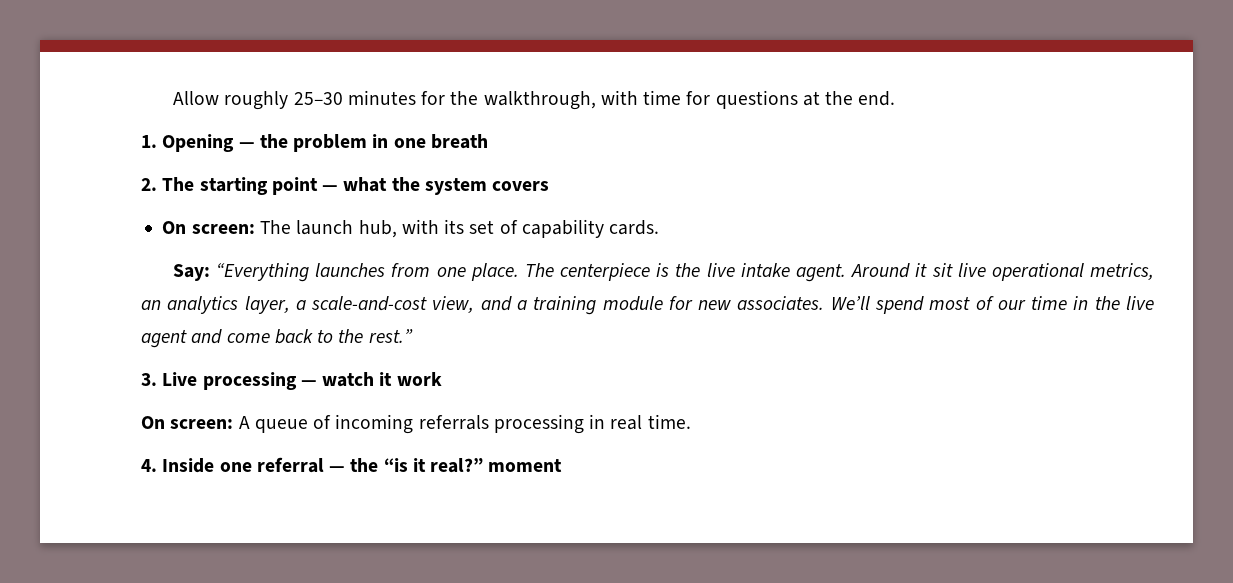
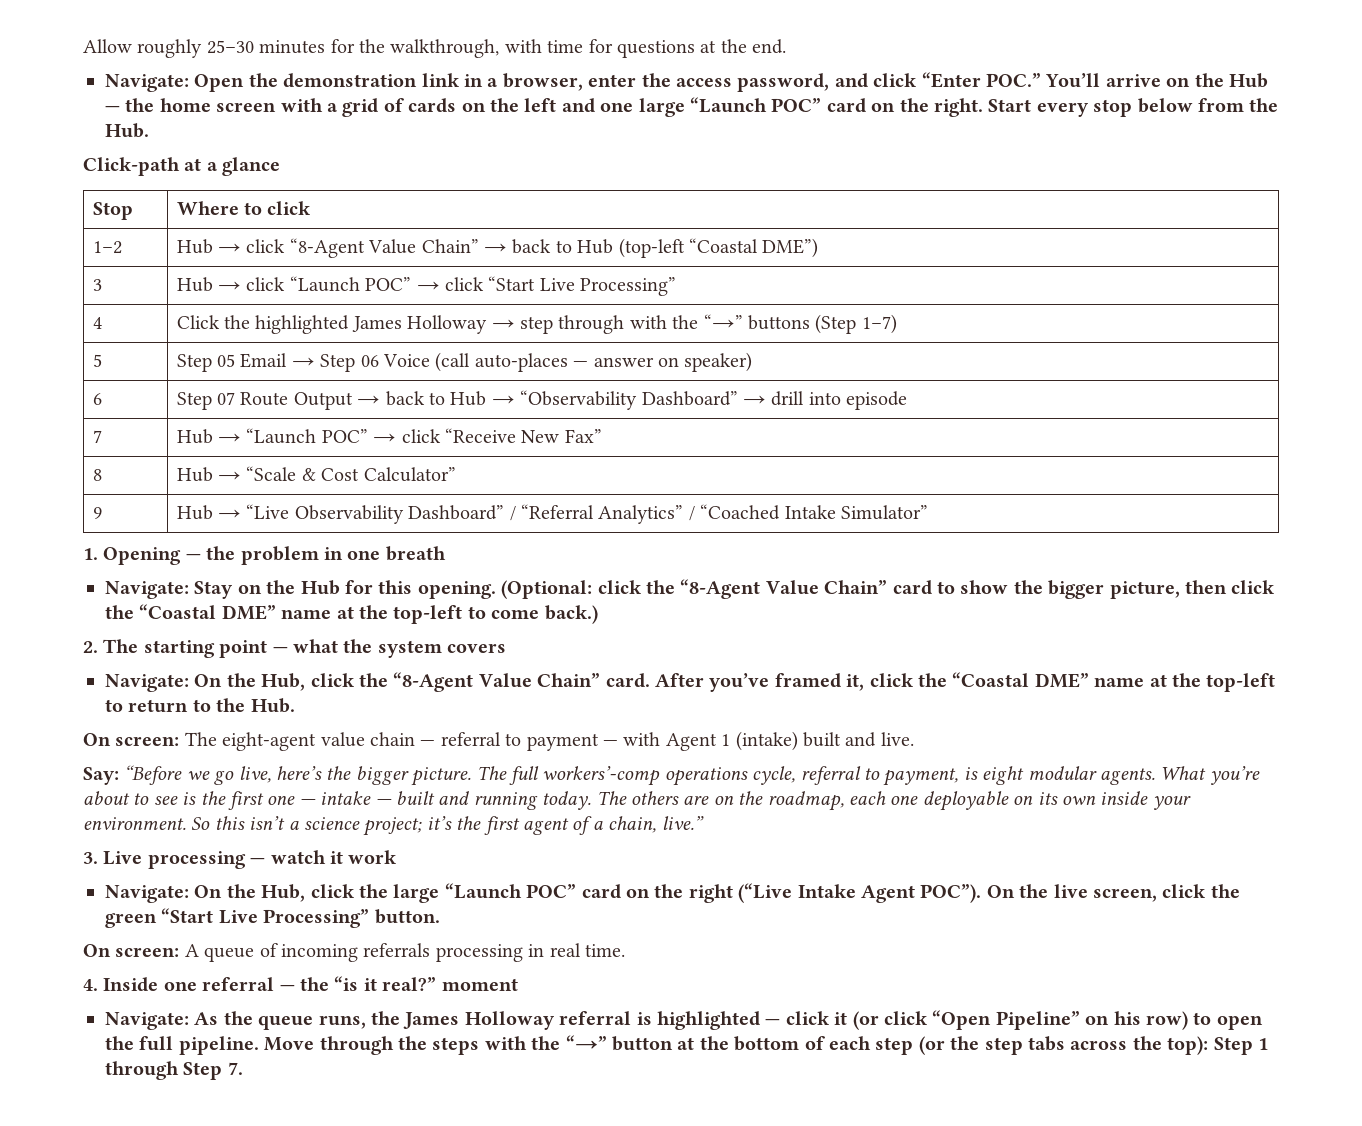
+ Navigate: Open the demonstration link in a browser, enter the access password, and click “Enter POC.” You’ll arrive on the Hub — the home screen with a grid of cards on the left and one large “Launch POC” card on the right. Start every stop below from the Hub.
+ Click-path at a glance
+ Stop | Where to click
+ 1–2 | Hub → click “8-Agent Value Chain” → back to Hub (top-left “Coastal DME”)
+ 3 | Hub → click “Launch POC” → click “Start Live Processing”
+ 4 | Click the highlighted James Holloway → step through with the “→” buttons (Step 1–7)
+ 5 | Step 05 Email → Step 06 Voice (call auto-places — answer on speaker)
+ 6 | Step 07 Route Output → back to Hub → “Observability Dashboard” → drill into episode
+ 7 | Hub → “Launch POC” → click “Receive New Fax”
+ 8 | Hub → “Scale & Cost Calculator”
+ 9 | Hub → “Live Observability Dashboard” / “Referral Analytics” / “Coached Intake Simulator”
+ Navigate: Stay on the Hub for this opening. (Optional: click the “8-Agent Value Chain” card to show the bigger picture, then click the “Coastal DME” name at the top-left to come back.)
- On screen: The launch hub, with its set of capability cards.
- Say: “Everything launches from one place. The centerpiece is the live intake agent. Around it sit live operational metrics, an analytics layer, a scale-and-cost view, and a training module for new associates. We’ll spend most of our time in the live agent and come back to the rest.”
+ Navigate: On the Hub, click the “8-Agent Value Chain” card. After you’ve framed it, click the “Coastal DME” name at the top-left to return to the Hub.
+ On screen: The eight-agent value chain — referral to payment — with Agent 1 (intake) built and live.
+ Say: “Before we go live, here’s the bigger picture. The full workers’-comp operations cycle, referral to payment, is eight modular agents. What you’re about to see is the first one — intake — built and running today. The others are on the roadmap, each one deployable on its own inside your environment. So this isn’t a science project; it’s the first agent of a chain, live.”
+ Navigate: On the Hub, click the large “Launch POC” card on the right (“Live Intake Agent POC”). On the live screen, click the green “Start Live Processing” button.
+ Navigate: As the queue runs, the James Holloway referral is highlighted — click it (or click “Open Pipeline” on his row) to open the full pipeline. Move through the steps with the “→” button at the bottom of each step (or the step tabs across the top): Step 1 through Step 7.

